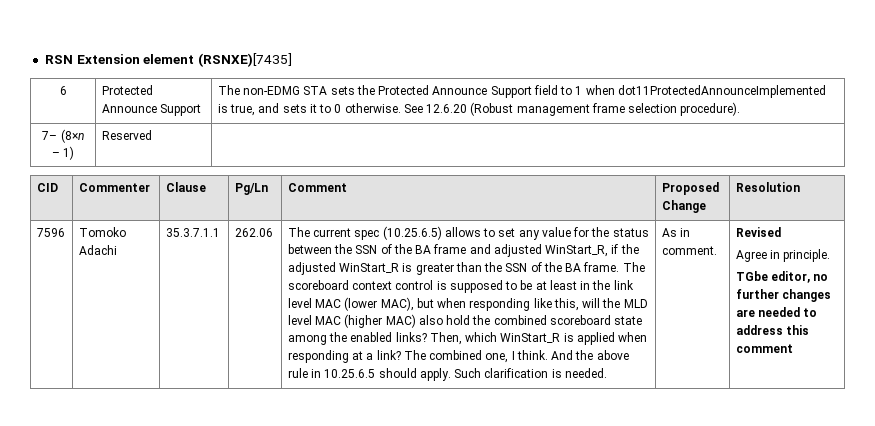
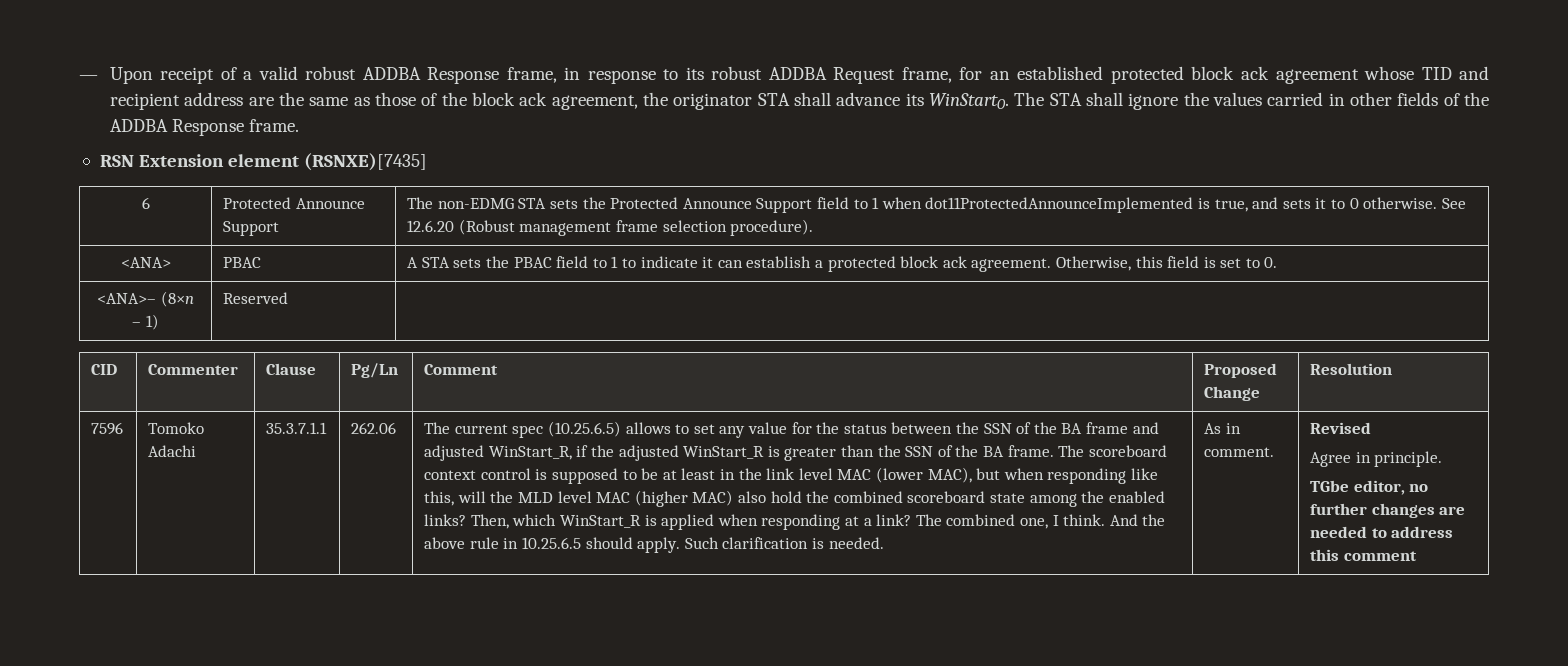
+ — Upon receipt of a valid robust ADDBA Response frame, in response to its robust ADDBA Request frame, for an established protected block ack agreement whose TID and recipient address are the same as those of the block ack agreement, the originator STA shall advance its WinStartO. The STA shall ignore the values carried in other fields of the ADDBA Response frame.
- 7– (8×n – 1) | Reserved |
+ <ANA> | PBAC | A STA sets the PBAC field to 1 to indicate it can establish a protected block ack agreement. Otherwise, this field is set to 0.
+ <ANA>– (8×n – 1) | Reserved |

